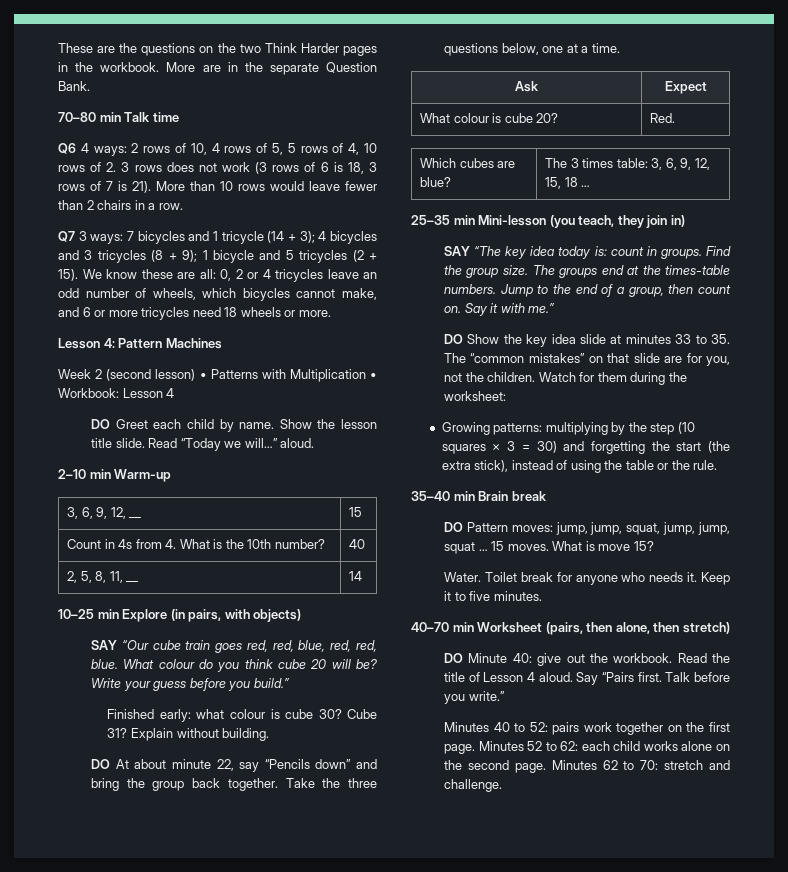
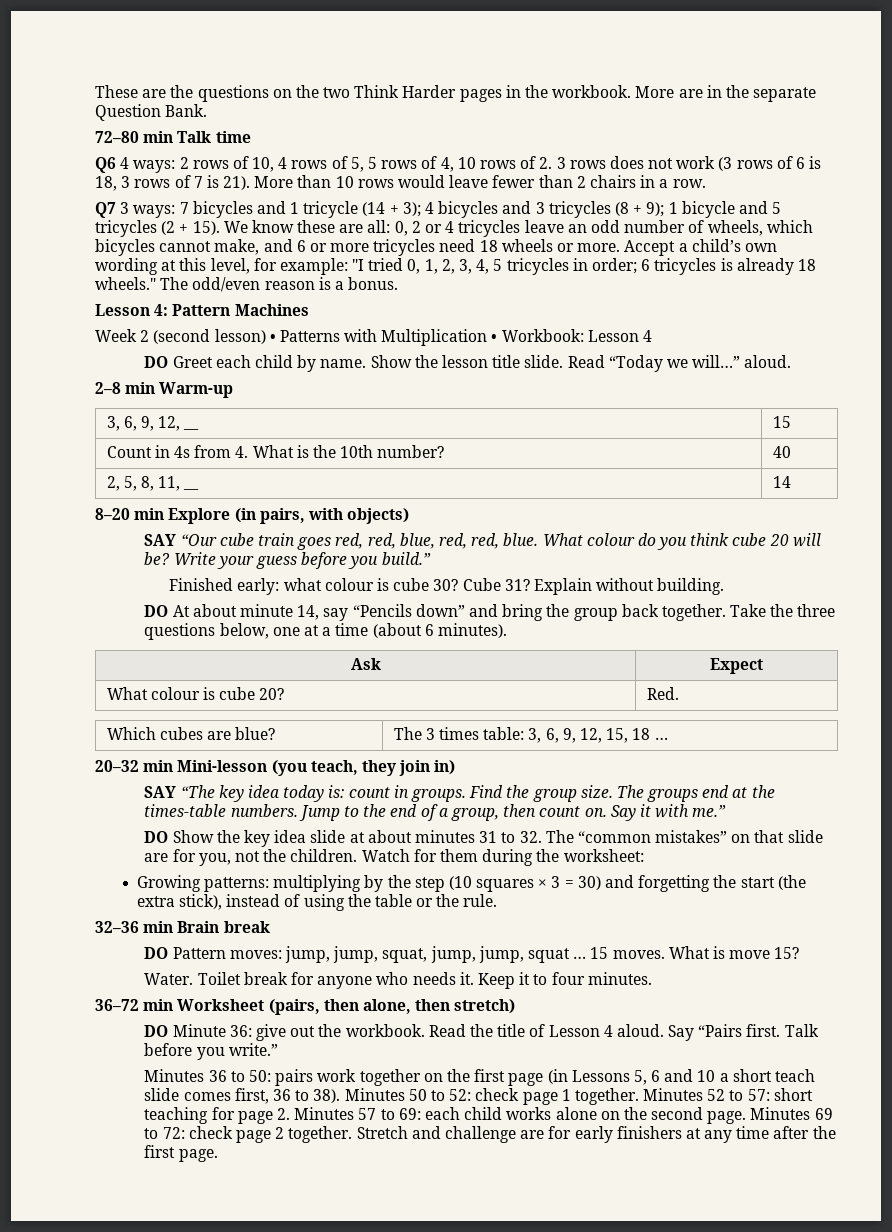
- 70–80 min Talk time
+ 72–80 min Talk time
+ Accept a child’s own wording at this level, for example: "I tried 0, 1, 2, 3, 4, 5 tricycles in order; 6 tricycles is already 18 wheels." The odd/even reason is a bonus.
- 2–10 min Warm-up
+ 2–8 min Warm-up
- 10–25 min Explore (in pairs, with objects)
+ 8–20 min Explore (in pairs, with objects)
- DO At about minute 22, say “Pencils down” and bring the group back together.
+ DO At about minute 14, say “Pencils down” and bring the group back together.
- Take the three questions below, one at a time.
+ Take the three questions below, one at a time (about 6 minutes).
- 25–35 min Mini-lesson (you teach, they join in)
+ 20–32 min Mini-lesson (you teach, they join in)
- DO Show the key idea slide at minutes 33 to 35. The “common mistakes” on that slide are for you, not the children.
+ DO Show the key idea slide at about minutes 31 to 32. The “common mistakes” on that slide are for you, not the children.
- 35–40 min Brain break
+ 32–36 min Brain break
- Keep it to five minutes.
+ Keep it to four minutes.
- 40–70 min Worksheet (pairs, then alone, then stretch)
+ 36–72 min Worksheet (pairs, then alone, then stretch)
- DO Minute 40: give out the workbook.
+ DO Minute 36: give out the workbook.
- Minutes 40 to 52: pairs work together on the first page. Minutes 52 to 62: each child works alone on the second page.
+ Minutes 36 to 50: pairs work together on the first page (in Lessons 5, 6 and 10 a short teach slide comes first, 36 to 38). Minutes 50 to 52: check page 1 together. Minutes 52 to 57: short teaching for page 2. Minutes 57 to 69: each child works alone on the second page.
- Minutes 62 to 70: stretch and challenge.
+ Minutes 69 to 72: check page 2 together. Stretch and challenge are for early finishers at any time after the first page.

